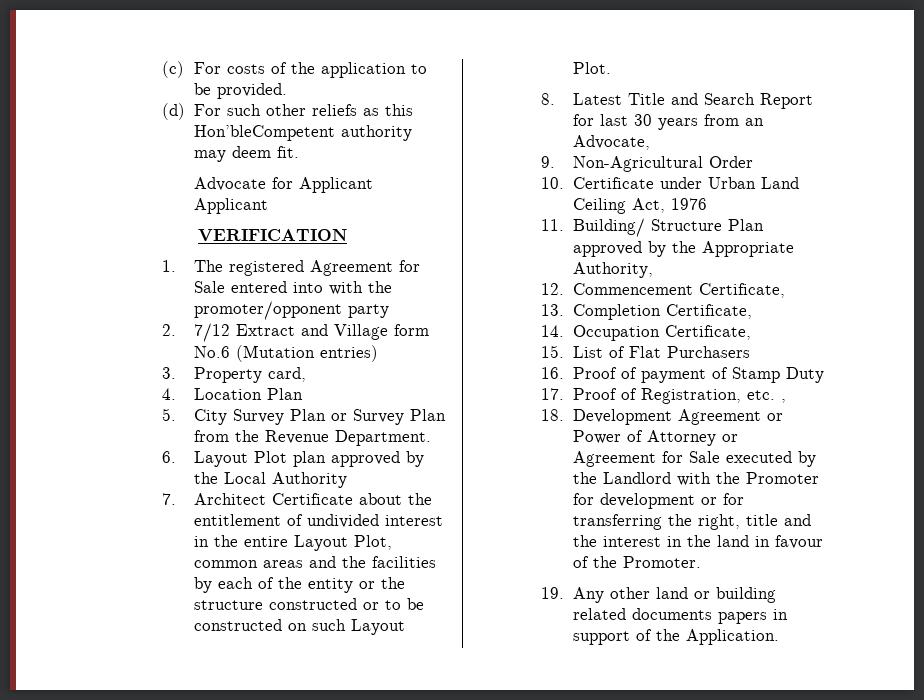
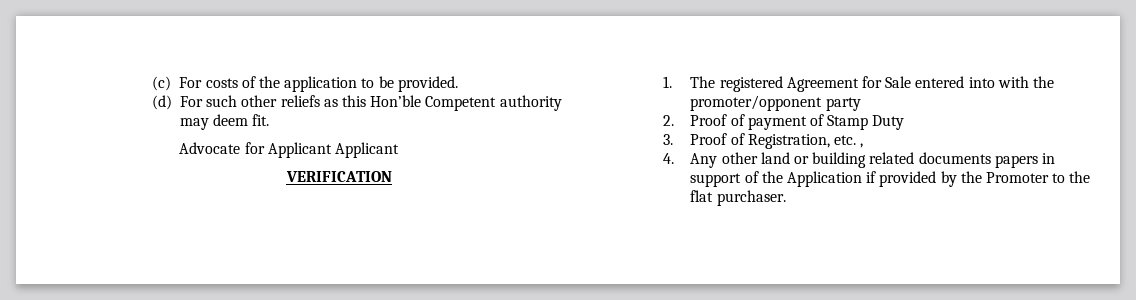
- (d) For such other reliefs as this Hon’bleCompetent authority may deem fit.
+ (d) For such other reliefs as this Hon’ble Competent authority may deem fit.
- 2. 7/12 Extract and Village form No.6 (Mutation entries)
- 3. Property card,
- 4. Location Plan
- 5. City Survey Plan or Survey Plan from the Revenue Department.
- 6. Layout Plot plan approved by the Local Authority
- 7. Architect Certificate about the entitlement of undivided interest in the entire Layout Plot, common areas and the facilities by each of the entity or the structure constructed or to be constructed on such Layout Plot.
- 8. Latest Title and Search Report for last 30 years from an Advocate,
- 9. Non-Agricultural Order
- 10. Certificate under Urban Land Ceiling Act, 1976
- 11. Building/ Structure Plan approved by the Appropriate Authority,
- 12. Commencement Certificate,
- 13. Completion Certificate,
- 14. Occupation Certificate,
- 15. List of Flat Purchasers
- 16. Proof of payment of Stamp Duty
+ 2. Proof of payment of Stamp Duty
- 17. Proof of Registration, etc. ,
+ 3. Proof of Registration, etc. ,
- 18. Development Agreement or Power of Attorney or Agreement for Sale executed by the Landlord with the Promoter for development or for transferring the right, title and the interest in the land in favour of the Promoter.
- 19. Any other land or building related documents papers in support of the Application.
+ 4. Any other land or building related documents papers in support of the Application if provided by the Promoter to the flat purchaser.

